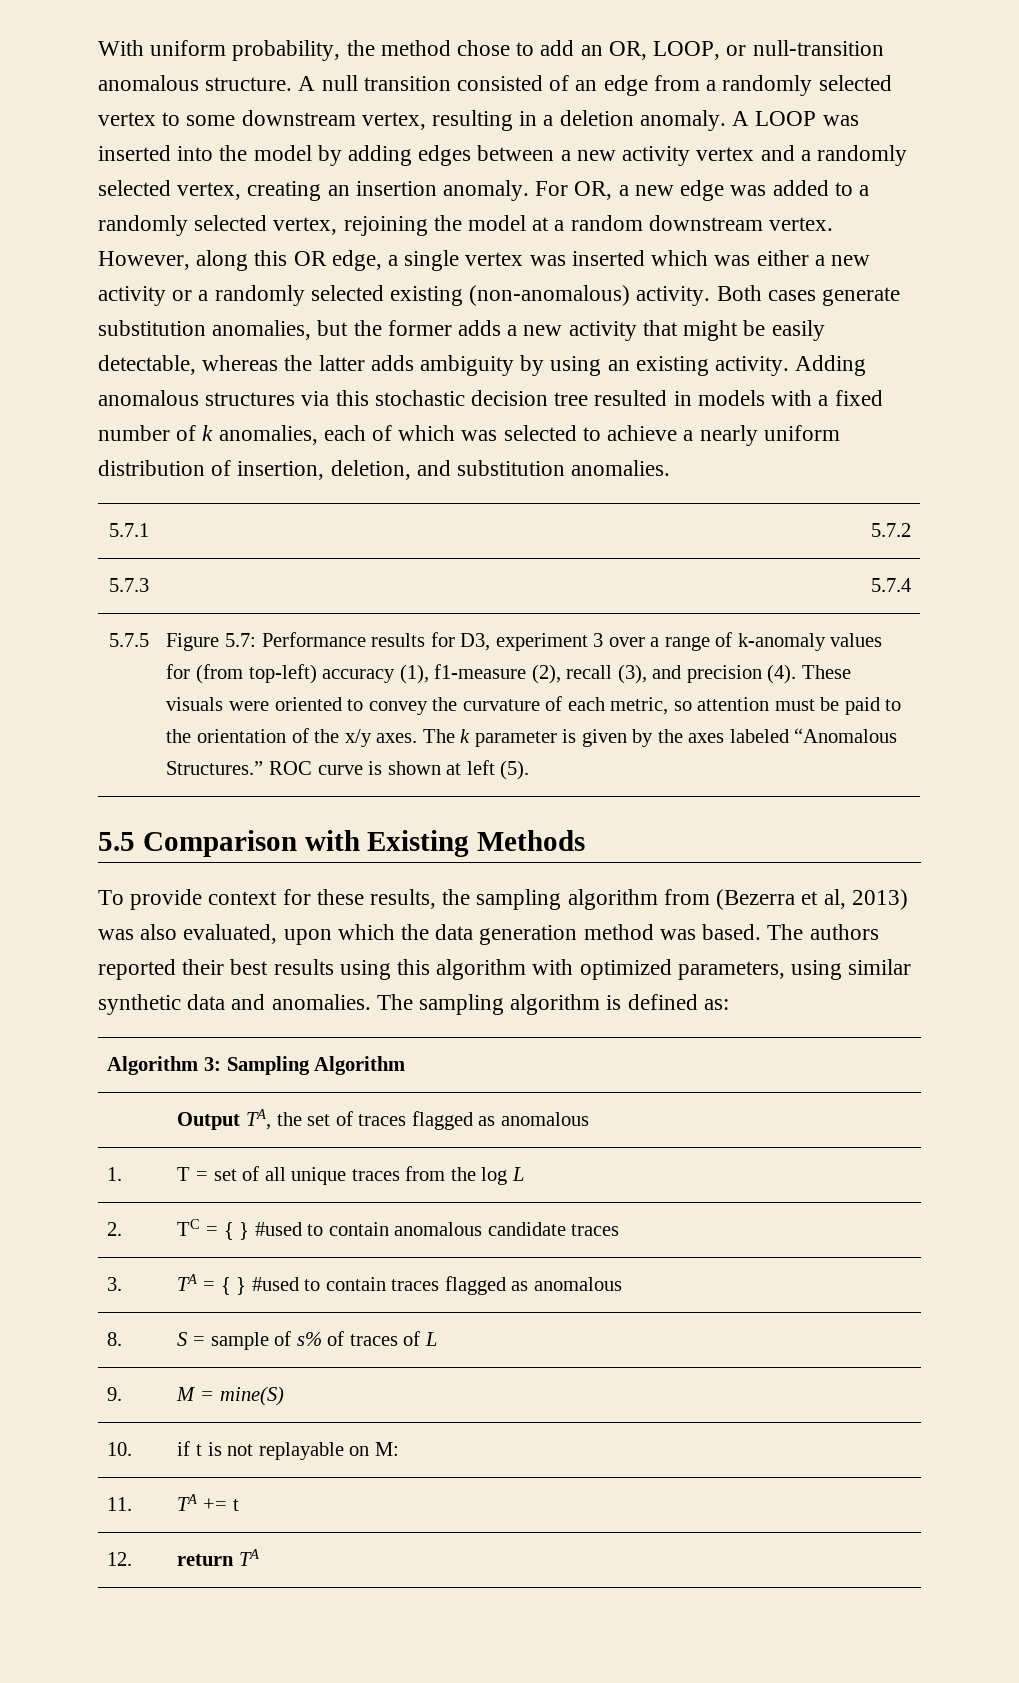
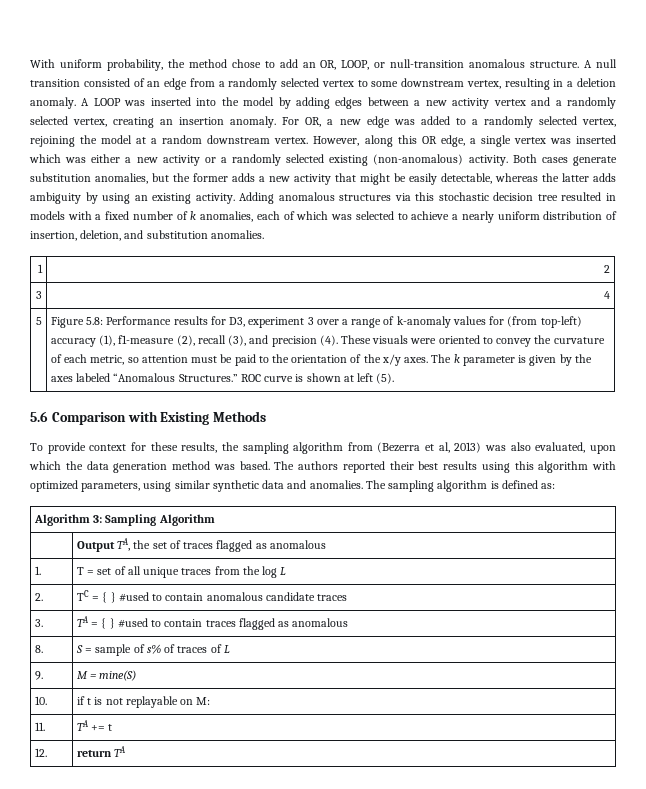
- 5.7.1 | 5.7.2
- 5.7.3 | 5.7.4
- 5.7.5
+ 1 | 2
+ 3 | 4
+ 5
- Figure 5.7: Performance results for D3, experiment 3 over a range of k-anomaly values for (from top-left) accuracy (1), f1-measure (2), recall (3), and precision (4).
+ Figure 5.8: Performance results for D3, experiment 3 over a range of k-anomaly values for (from top-left) accuracy (1), f1-measure (2), recall (3), and precision (4).
- 5.5 Comparison with Existing Methods
+ 5.6 Comparison with Existing Methods

